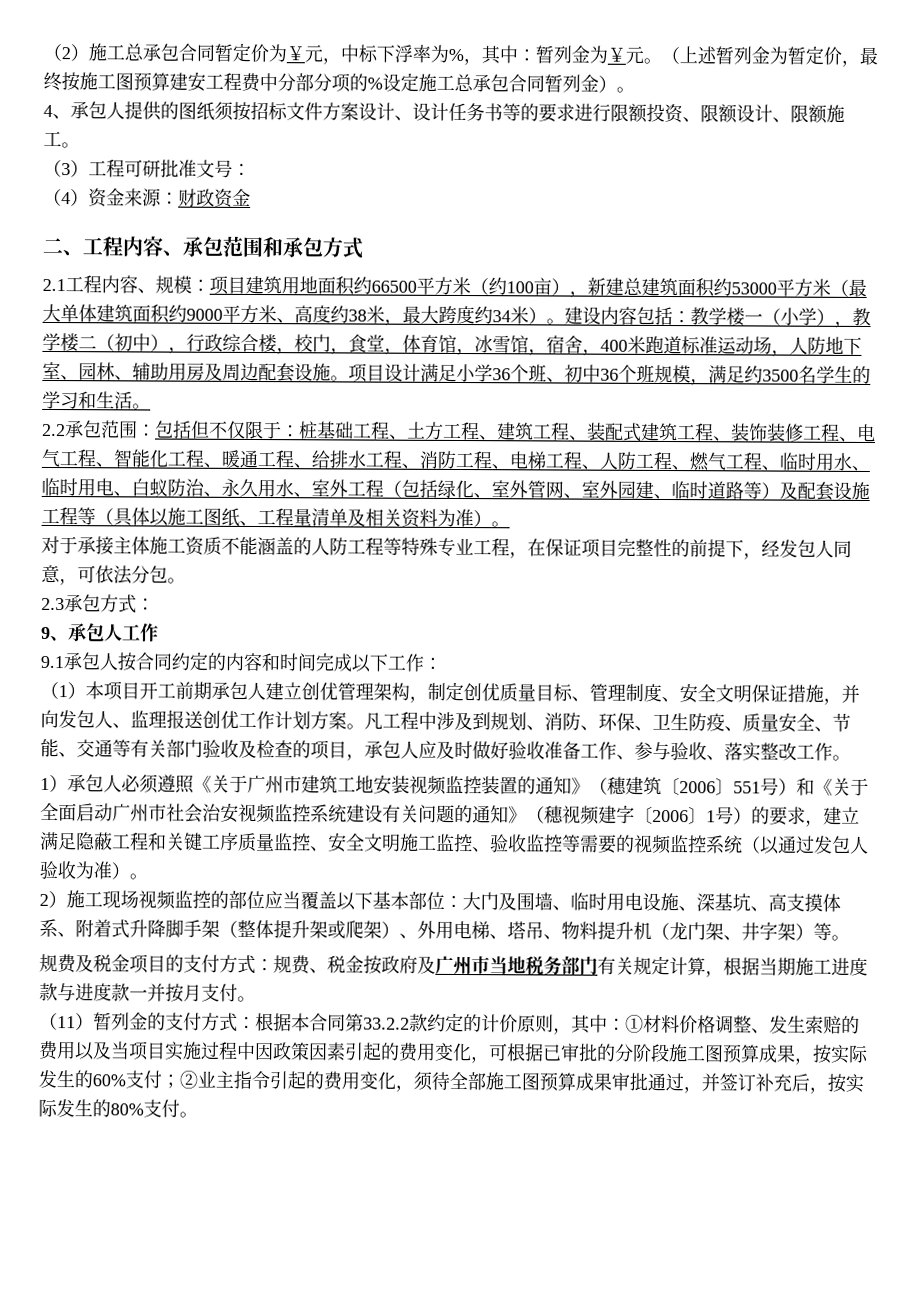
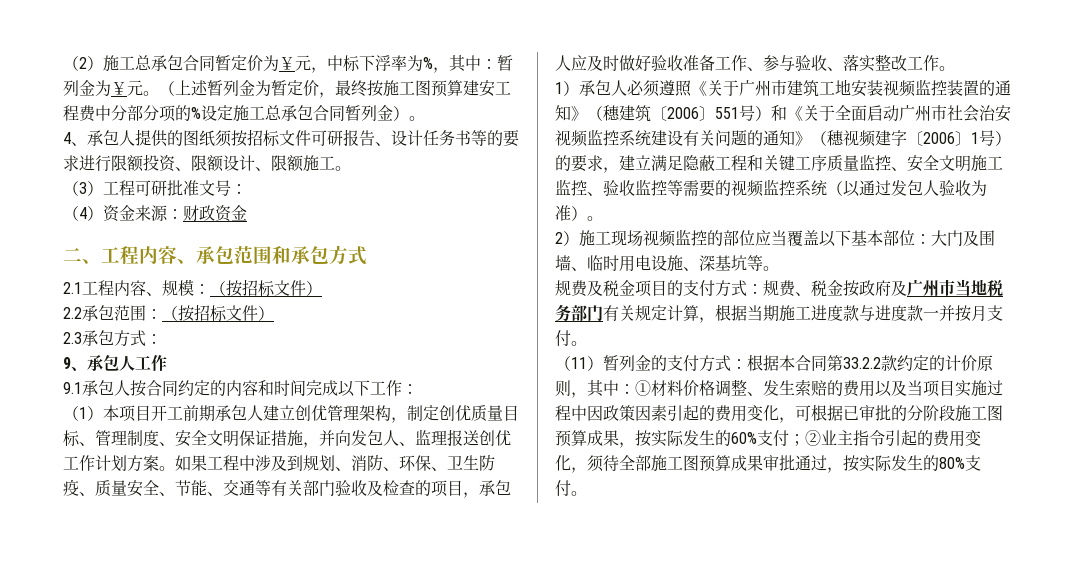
- 4、承包人提供的图纸须按招标文件方案设计、设计任务书等的要求进行限额投资、限额设计、限额施工。
+ 4、承包人提供的图纸须按招标文件可研报告、设计任务书等的要求进行限额投资、限额设计、限额施工。
- 2.1工程内容、规模：项目建筑用地面积约66500平方米（约100亩），新建总建筑面积约53000平方米（最大单体建筑面积约9000平方米、高度约38米，最大跨度约34米）。建设内容包括：教学楼一（小学），教学楼二（初中），行政综合楼，校门，食堂，体育馆，冰雪馆，宿舍，400米跑道标准运动场，人防地下室、园林、辅助用房及周边配套设施。项目设计满足小学36个班、初中36个班规模，满足约3500名学生的学习和生活。
- 2.2承包范围：包括但不仅限于：桩基础工程、土方工程、建筑工程、装配式建筑工程、装饰装修工程、电气工程、智能化工程、暖通工程、给排水工程、消防工程、电梯工程、人防工程、燃气工程、临时用水、临时用电、白蚁防治、永久用水、室外工程（包括绿化、室外管网、室外园建、临时道路等）及配套设施工程等（具体以施工图纸、工程量清单及相关资料为准）。
- 对于承接主体施工资质不能涵盖的人防工程等特殊专业工程，在保证项目完整性的前提下，经发包人同意，可依法分包。
+ 2.1工程内容、规模：（按招标文件）
+ 2.2承包范围：（按招标文件）
- 凡工程中涉及到规划、消防、环保、卫生防疫、质量安全、节能、交通等有关部门验收及检查的项目，承包人应及时做好验收准备工作、参与验收、落实整改工作。
+ 如果工程中涉及到规划、消防、环保、卫生防疫、质量安全、节能、交通等有关部门验收及检查的项目，承包人应及时做好验收准备工作、参与验收、落实整改工作。
- 2）施工现场视频监控的部位应当覆盖以下基本部位：大门及围墙、临时用电设施、深基坑、高支摸体系、附着式升降脚手架（整体提升架或爬架）、外用电梯、塔吊、物料提升机（龙门架、井字架）等。
+ 2）施工现场视频监控的部位应当覆盖以下基本部位：大门及围墙、临时用电设施、深基坑等。
- ②业主指令引起的费用变化，须待全部施工图预算成果审批通过，并签订补充后，按实际发生的80%支付。
+ ②业主指令引起的费用变化，须待全部施工图预算成果审批通过，按实际发生的80%支付。

